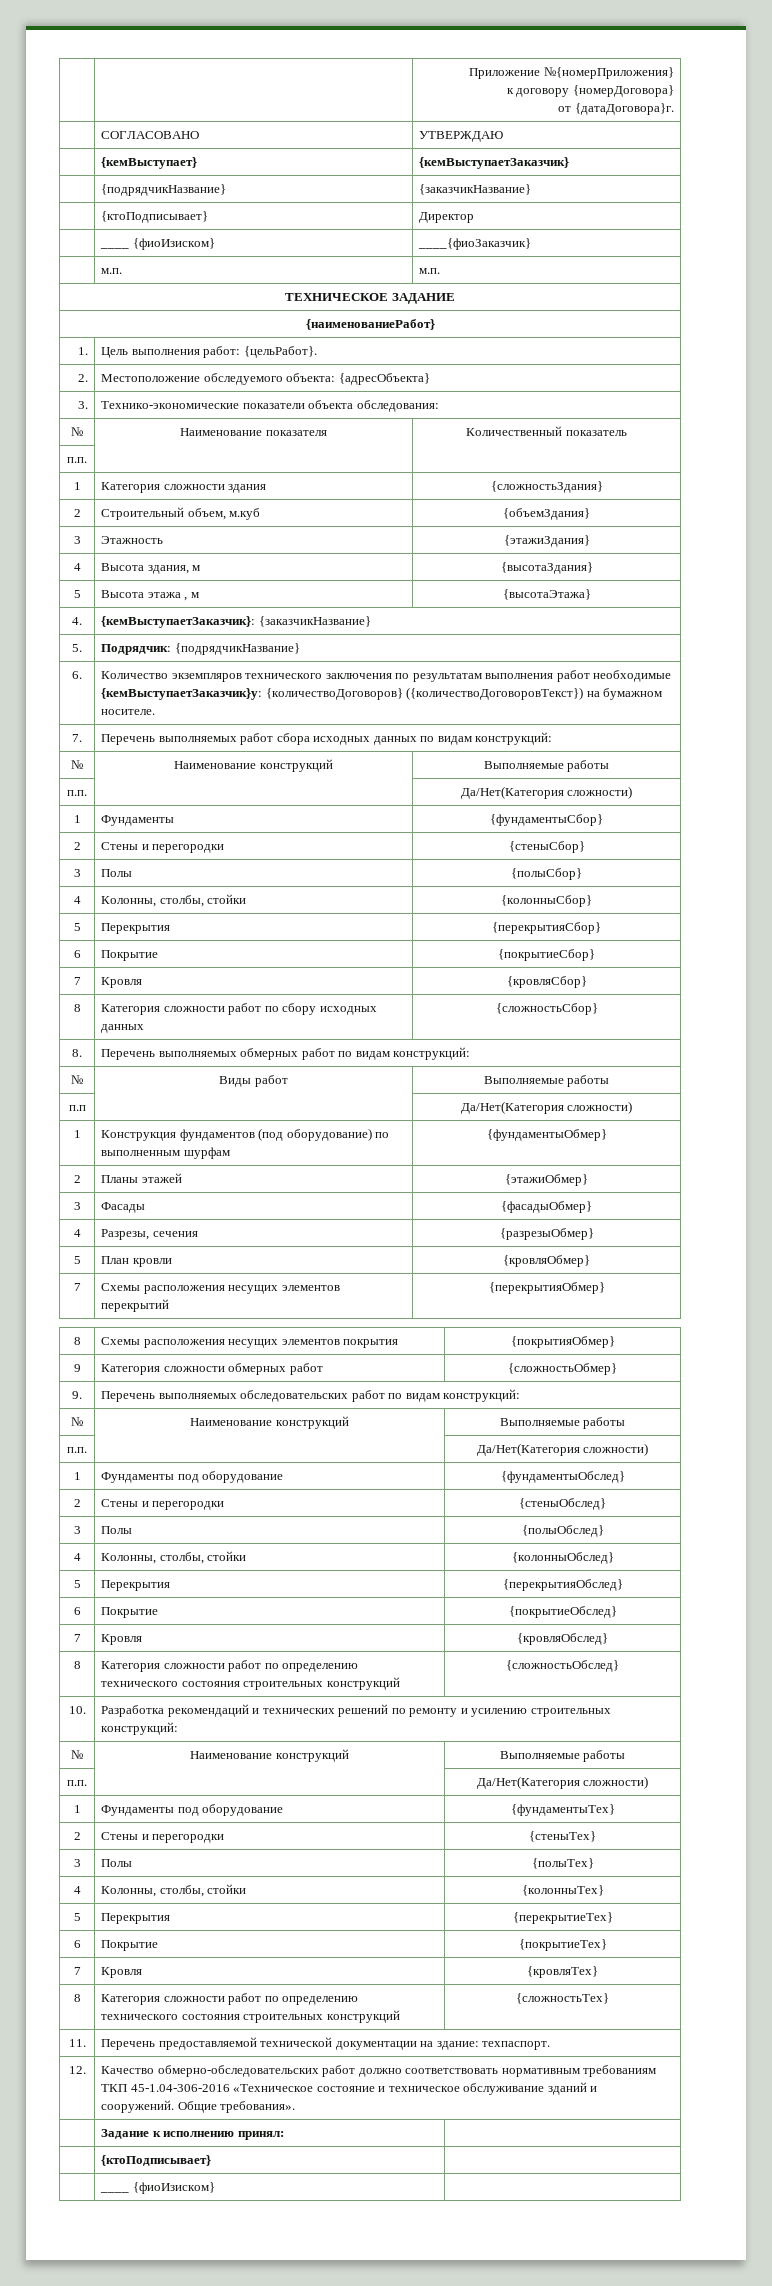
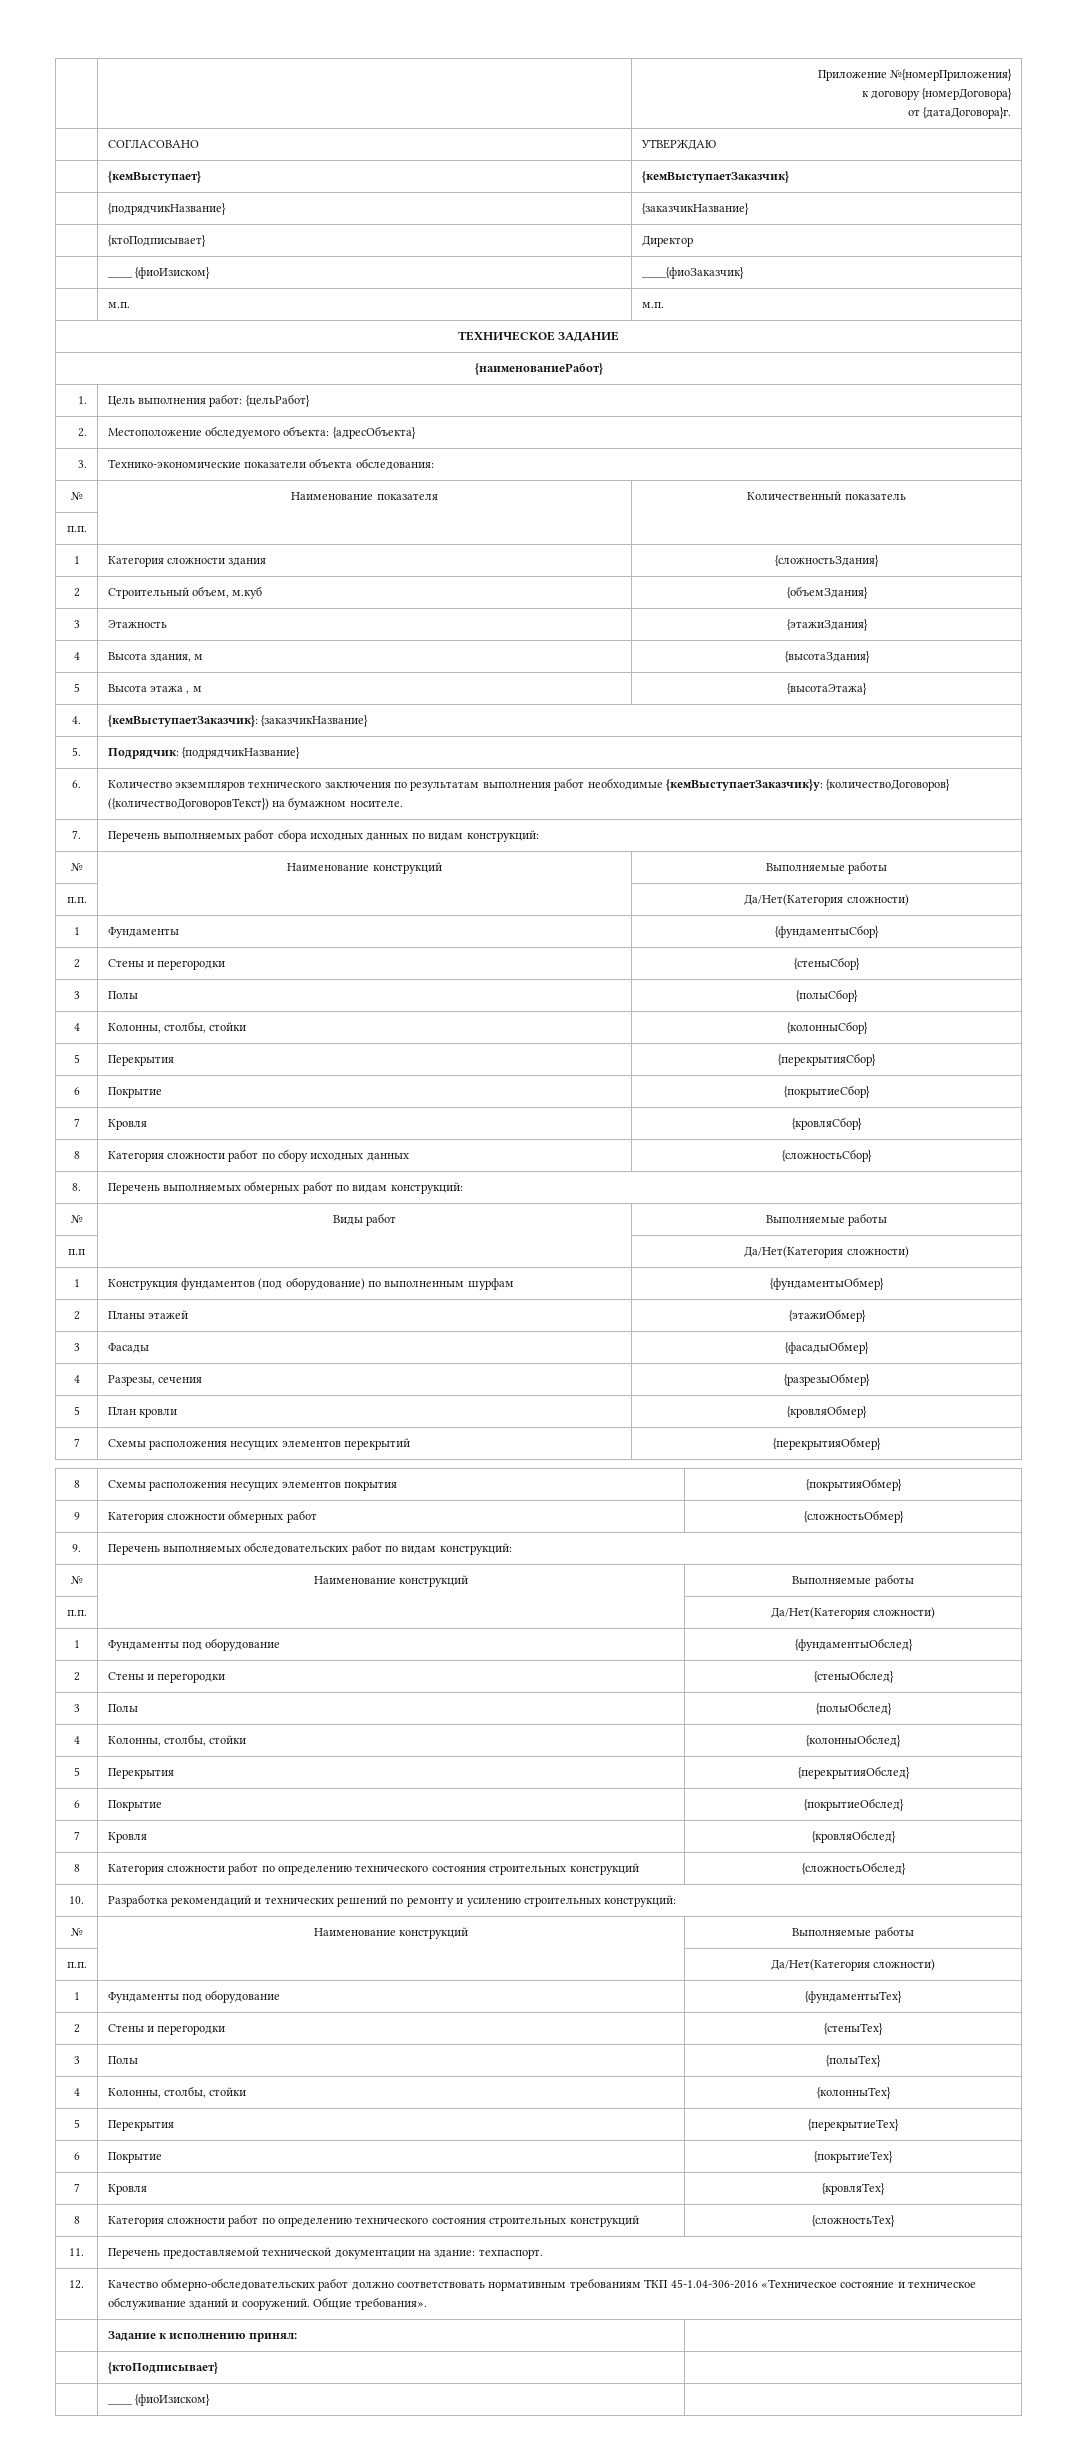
- 1. | Цель выполнения работ: {цельРабот}.
+ 1. | Цель выполнения работ: {цельРабот}

